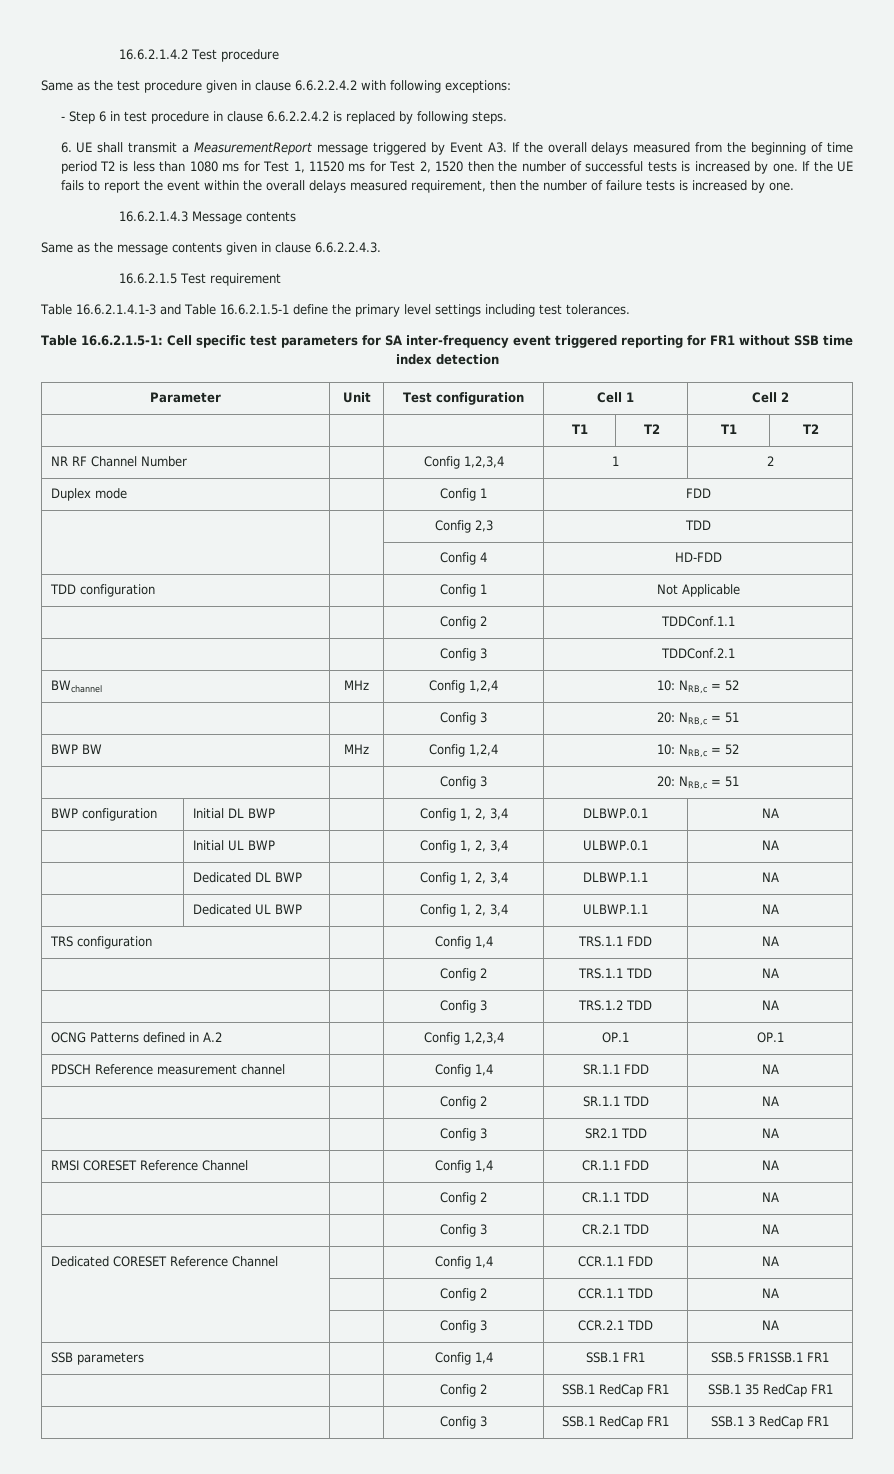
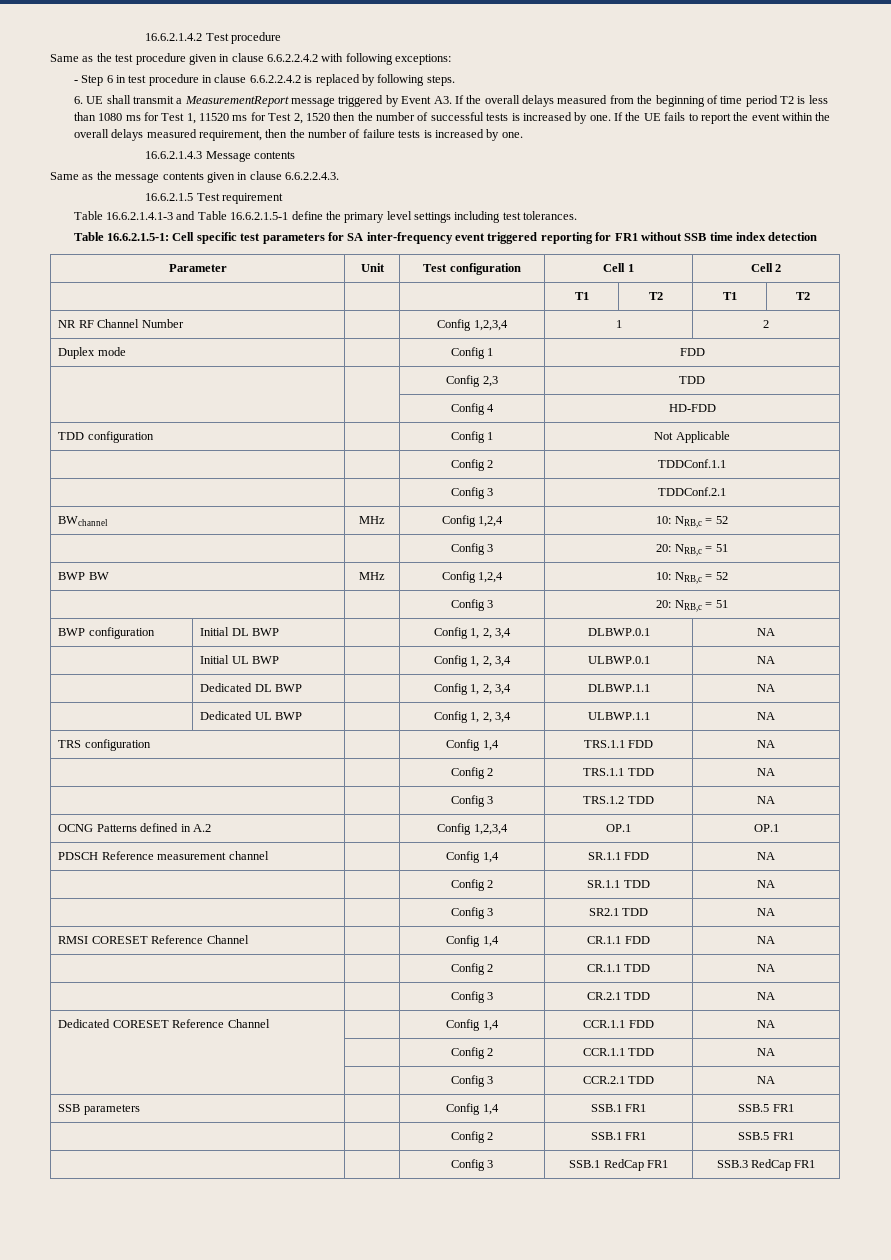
- SSB parameters | | Config 1,4 | SSB.1 FR1 | SSB.5 FR1SSB.1 FR1
+ SSB parameters | | Config 1,4 | SSB.1 FR1 | SSB.5 FR1
- | | Config 2 | SSB.1 RedCap FR1 | SSB.1 35 RedCap FR1
+ | | Config 2 | SSB.1 FR1 | SSB.5 FR1
- | | Config 3 | SSB.1 RedCap FR1 | SSB.1 3 RedCap FR1
+ | | Config 3 | SSB.1 RedCap FR1 | SSB.3 RedCap FR1

